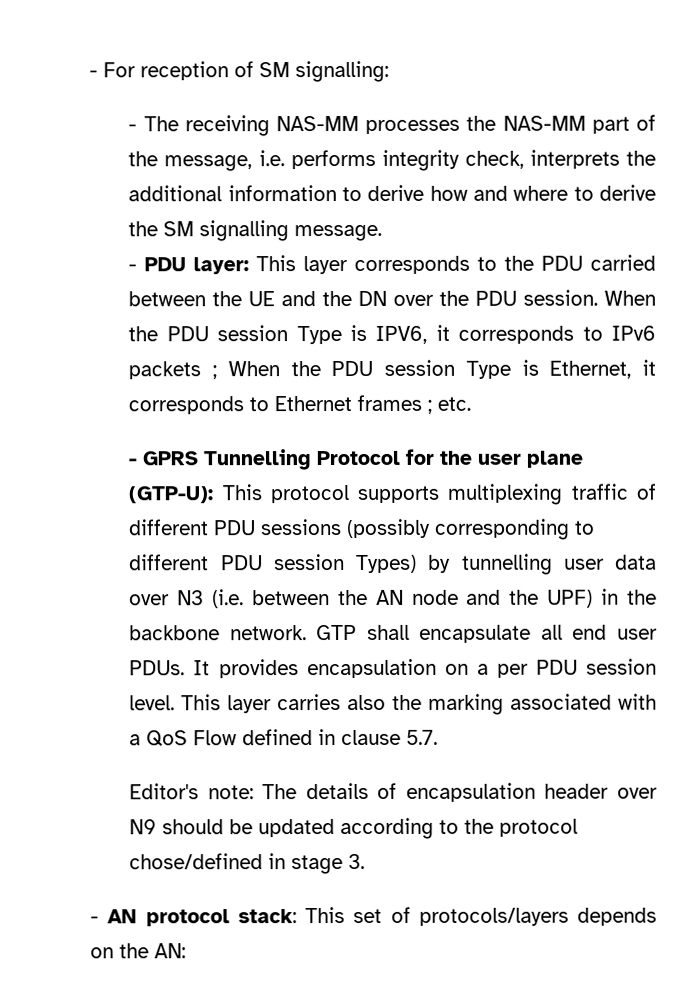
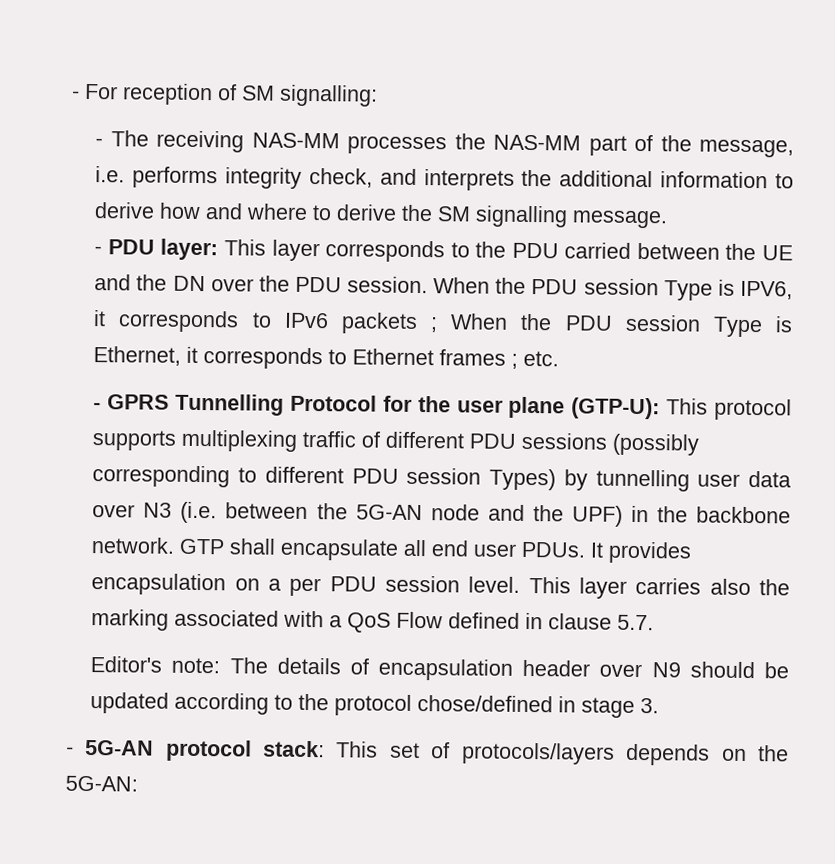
- - The receiving NAS-MM processes the NAS-MM part of the message, i.e. performs integrity check, interprets the additional information to derive how and where to derive the SM signalling message.
+ - The receiving NAS-MM processes the NAS-MM part of the message, i.e. performs integrity check, and interprets the additional information to derive how and where to derive the SM signalling message.
- - GPRS Tunnelling Protocol for the user plane (GTP-U): This protocol supports multiplexing traffic of different PDU sessions (possibly corresponding to different PDU session Types) by tunnelling user data over N3 (i.e. between the AN node and the UPF) in the backbone network.
+ - GPRS Tunnelling Protocol for the user plane (GTP-U): This protocol supports multiplexing traffic of different PDU sessions (possibly corresponding to different PDU session Types) by tunnelling user data over N3 (i.e. between the 5G-AN node and the UPF) in the backbone network.
- - AN protocol stack: This set of protocols/layers depends on the AN:
+ - 5G-AN protocol stack: This set of protocols/layers depends on the 5G-AN:

